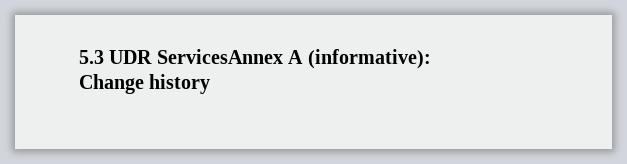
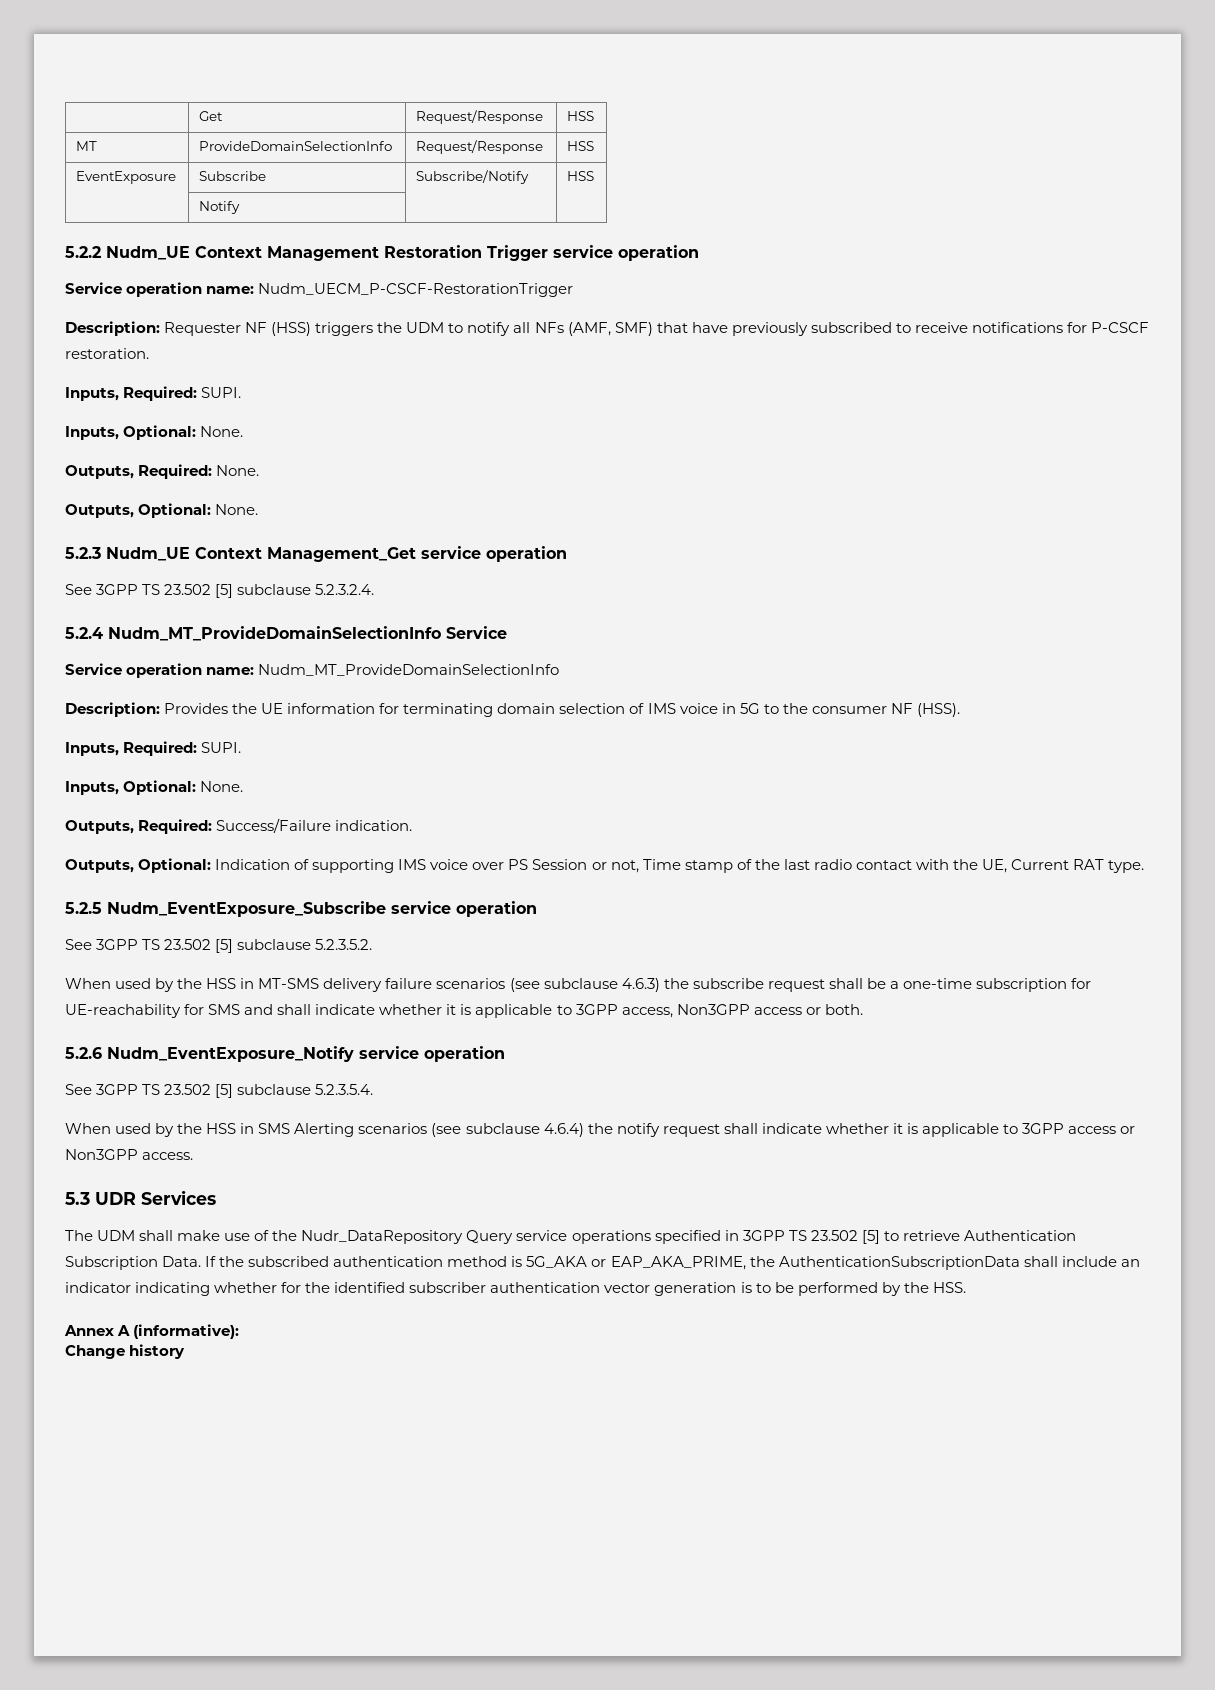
- 5.3 UDR ServicesAnnex A (informative):
+ | Get | Request/Response | HSS
+ MT | ProvideDomainSelectionInfo | Request/Response | HSS
+ EventExposure | Subscribe | Subscribe/Notify | HSS
+ | Notify | |
+ 5.2.2 Nudm_UE Context Management Restoration Trigger service operation
+ Service operation name: Nudm_UECM_P-CSCF-RestorationTrigger
+ Description: Requester NF (HSS) triggers the UDM to notify all NFs (AMF, SMF) that have previously subscribed to receive notifications for P-CSCF restoration.
+ Inputs, Required: SUPI.
+ Inputs, Optional: None.
+ Outputs, Required: None.
+ Outputs, Optional: None.
+ 5.2.3 Nudm_UE Context Management_Get service operation
+ See 3GPP TS 23.502 [5] subclause 5.2.3.2.4.
+ 5.2.4 Nudm_MT_ProvideDomainSelectionInfo Service
+ Service operation name: Nudm_MT_ProvideDomainSelectionInfo
+ Description: Provides the UE information for terminating domain selection of IMS voice in 5G to the consumer NF (HSS).
+ Inputs, Required: SUPI.
+ Inputs, Optional: None.
+ Outputs, Required: Success/Failure indication.
+ Outputs, Optional: Indication of supporting IMS voice over PS Session or not, Time stamp of the last radio contact with the UE, Current RAT type.
+ 5.2.5 Nudm_EventExposure_Subscribe service operation
+ See 3GPP TS 23.502 [5] subclause 5.2.3.5.2.
+ When used by the HSS in MT-SMS delivery failure scenarios (see subclause 4.6.3) the subscribe request shall be a one-time subscription for UE-reachability for SMS and shall indicate whether it is applicable to 3GPP access, Non3GPP access or both.
+ 5.2.6 Nudm_EventExposure_Notify service operation
+ See 3GPP TS 23.502 [5] subclause 5.2.3.5.4.
+ When used by the HSS in SMS Alerting scenarios (see subclause 4.6.4) the notify request shall indicate whether it is applicable to 3GPP access or Non3GPP access.
+ 5.3 UDR Services
+ The UDM shall make use of the Nudr_DataRepository Query service operations specified in 3GPP TS 23.502 [5] to retrieve Authentication Subscription Data. If the subscribed authentication method is 5G_AKA or EAP_AKA_PRIME, the AuthenticationSubscriptionData shall include an indicator indicating whether for the identified subscriber authentication vector generation is to be performed by the HSS.
+ Annex A (informative):

